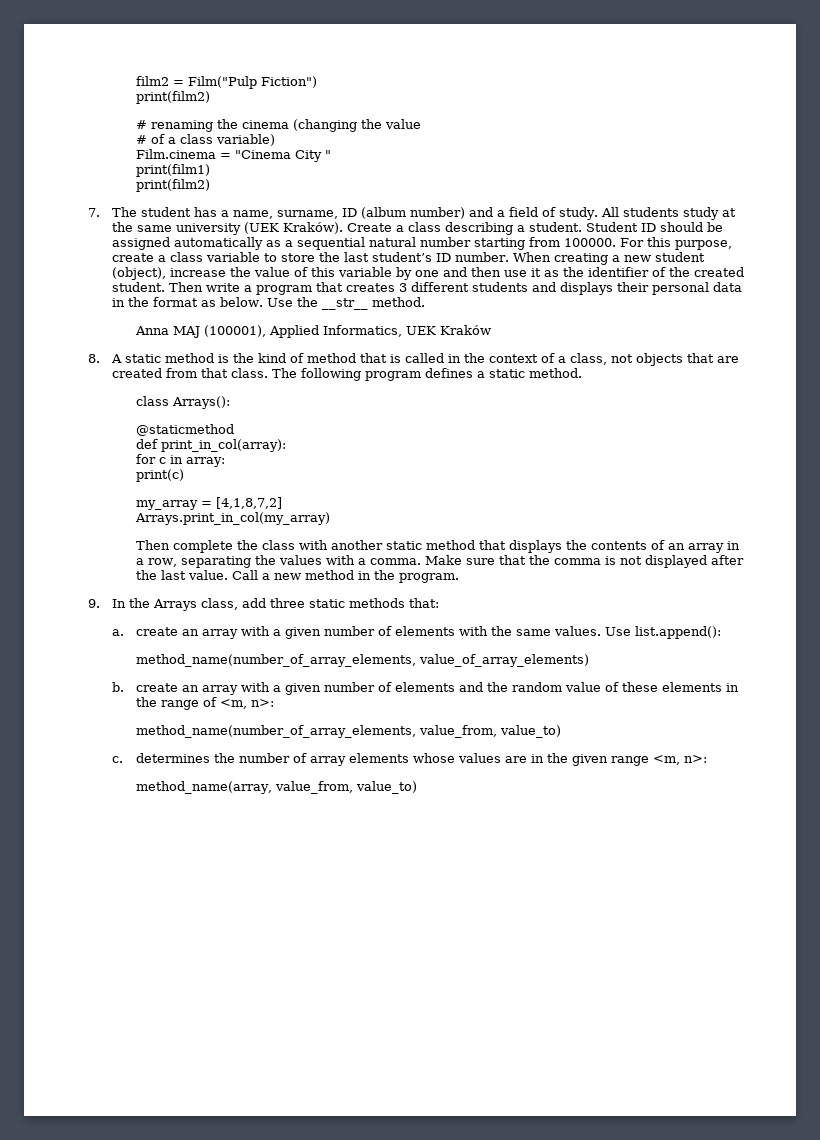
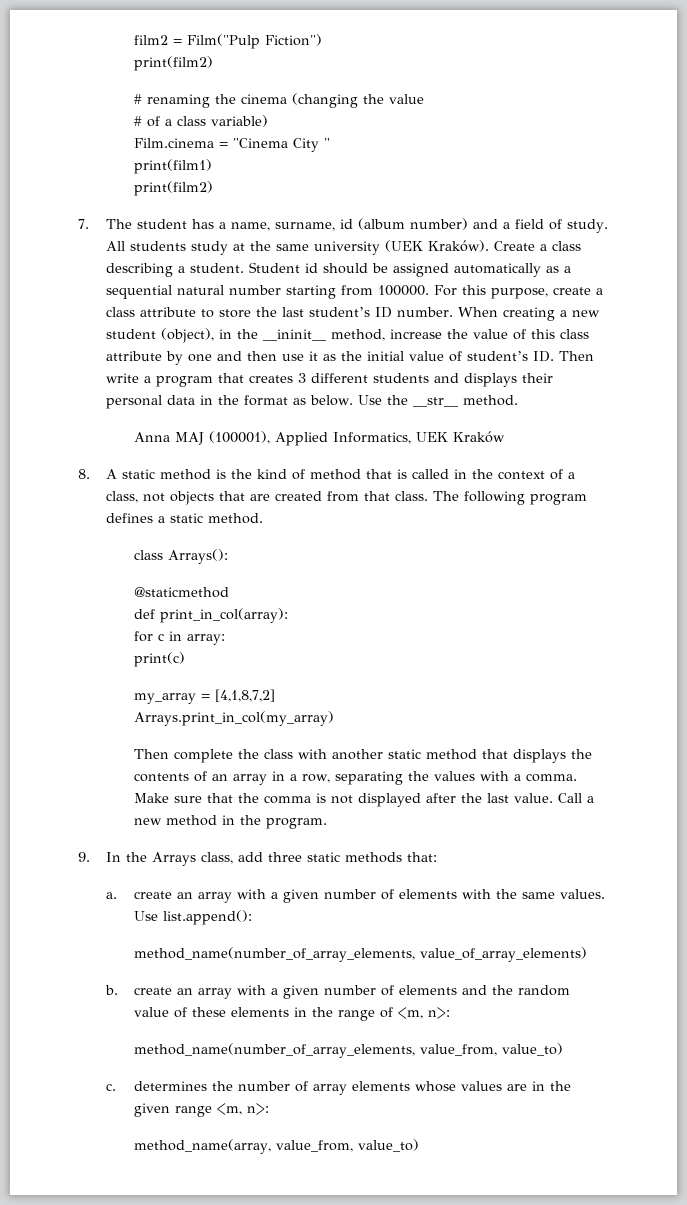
- 7. The student has a name, surname, ID (album number) and a field of study.
+ 7. The student has a name, surname, id (album number) and a field of study.
- Student ID should be assigned automatically as a sequential natural number starting from 100000.
+ Student id should be assigned automatically as a sequential natural number starting from 100000.
- For this purpose, create a class variable to store the last student’s ID number.
+ For this purpose, create a class attribute to store the last student’s ID number.
- When creating a new student (object), increase the value of this variable by one and then use it as the identifier of the created student. Then write a program that creates 3 different students and displays their personal data in the format as below.
+ When creating a new student (object), in the __ininit__ method, increase the value of this class attribute by one and then use it as the initial value of student’s ID. Then write a program that creates 3 different students and displays their personal data in the format as below.

